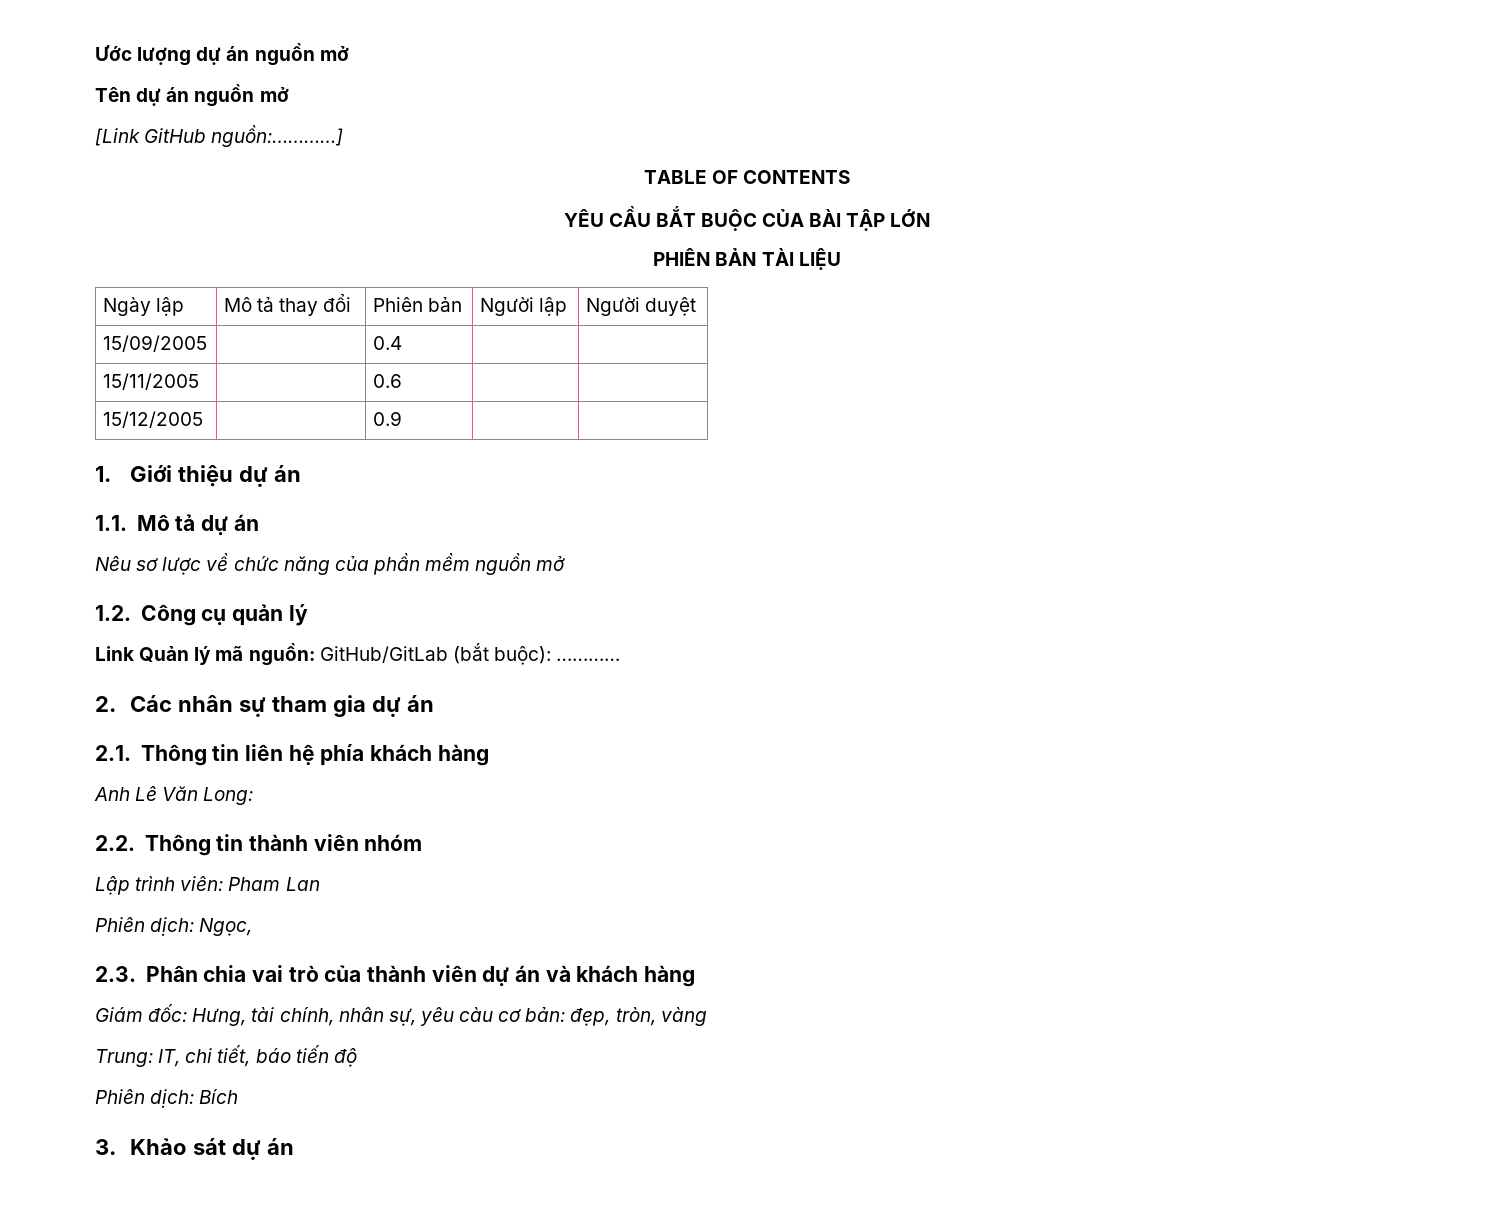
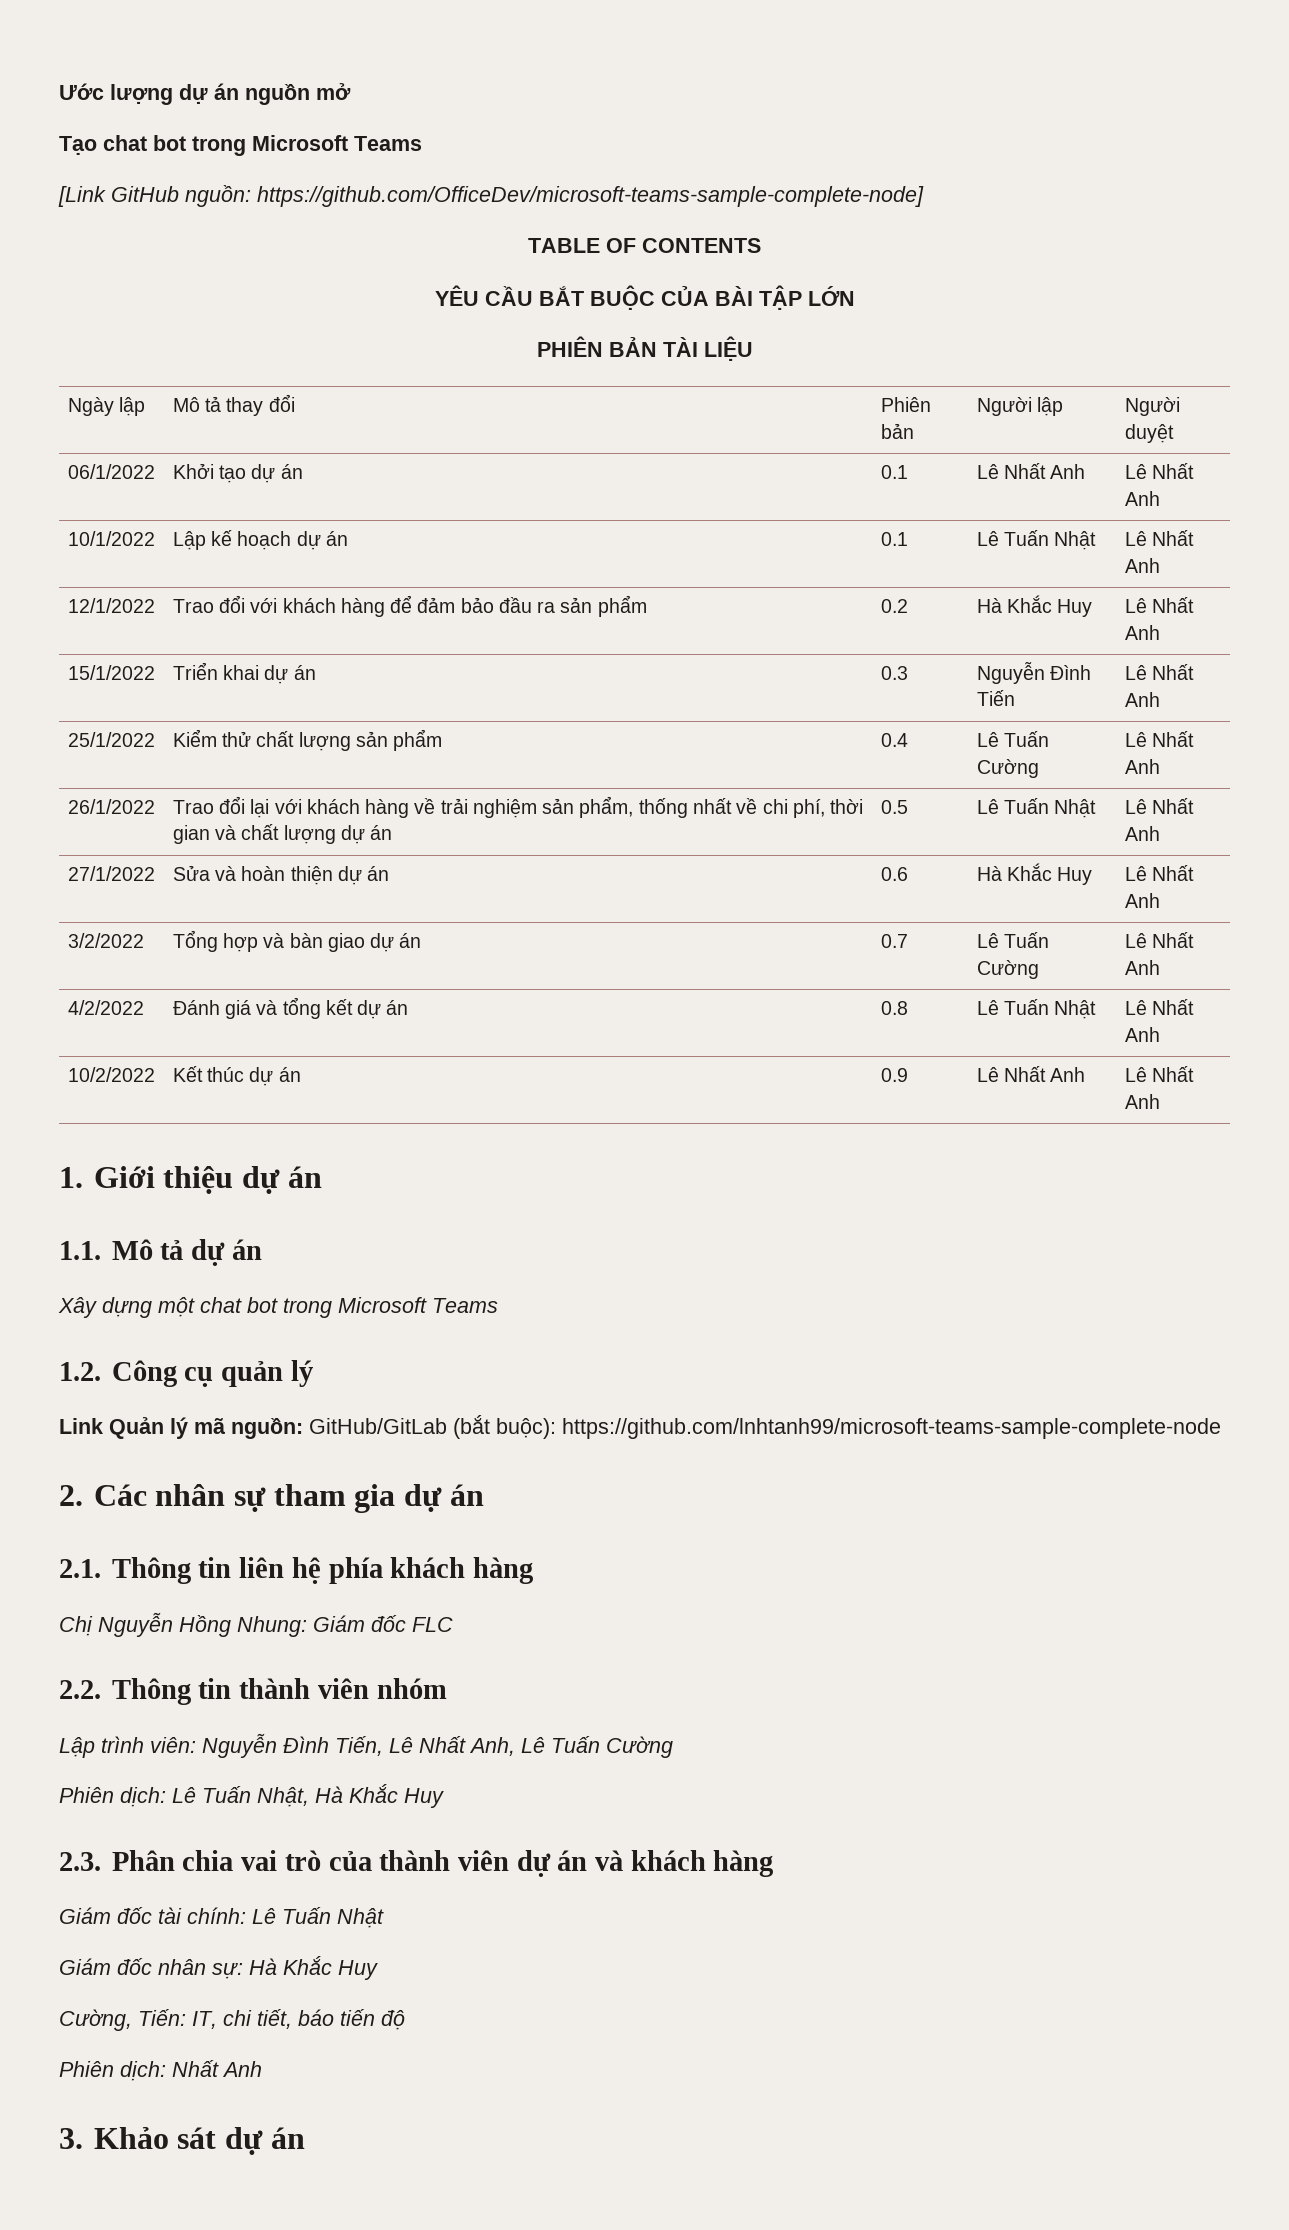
- Tên dự án nguồn mở
+ Tạo chat bot trong Microsoft Teams
- [Link GitHub nguồn:…………]
+ [Link GitHub nguồn: https://github.com/OfficeDev/microsoft-teams-sample-complete-node]
- 15/09/2005 | | 0.4 | |
- 15/11/2005 | | 0.6 | |
- 15/12/2005 | | 0.9 | |
+ 06/1/2022 | Khởi tạo dự án | 0.1 | Lê Nhất Anh | Lê Nhất Anh
+ 10/1/2022 | Lập kế hoạch dự án | 0.1 | Lê Tuấn Nhật | Lê Nhất Anh
+ 12/1/2022 | Trao đổi với khách hàng để đảm bảo đầu ra sản phẩm | 0.2 | Hà Khắc Huy | Lê Nhất Anh
+ 15/1/2022 | Triển khai dự án | 0.3 | Nguyễn Đình Tiến | Lê Nhất Anh
+ 25/1/2022 | Kiểm thử chất lượng sản phẩm | 0.4 | Lê Tuấn Cường | Lê Nhất Anh
+ 26/1/2022 | Trao đổi lại với khách hàng về trải nghiệm sản phẩm, thống nhất về chi phí, thời gian và chất lượng dự án | 0.5 | Lê Tuấn Nhật | Lê Nhất Anh
+ 27/1/2022 | Sửa và hoàn thiện dự án | 0.6 | Hà Khắc Huy | Lê Nhất Anh
+ 3/2/2022 | Tổng hợp và bàn giao dự án | 0.7 | Lê Tuấn Cường | Lê Nhất Anh
+ 4/2/2022 | Đánh giá và tổng kết dự án | 0.8 | Lê Tuấn Nhật | Lê Nhất Anh
+ 10/2/2022 | Kết thúc dự án | 0.9 | Lê Nhất Anh | Lê Nhất Anh
- Nêu sơ lược về chức năng của phần mềm nguồn mở
+ Xây dựng một chat bot trong Microsoft Teams
- Link Quản lý mã nguồn: GitHub/GitLab (bắt buộc): …………
+ Link Quản lý mã nguồn: GitHub/GitLab (bắt buộc): https://github.com/lnhtanh99/microsoft-teams-sample-complete-node
- Anh Lê Văn Long:
+ Chị Nguyễn Hồng Nhung: Giám đốc FLC
- Lập trình viên: Pham Lan
- Phiên dịch: Ngọc,
+ Lập trình viên: Nguyễn Đình Tiến, Lê Nhất Anh, Lê Tuấn Cường
+ Phiên dịch: Lê Tuấn Nhật, Hà Khắc Huy
- Giám đốc: Hưng, tài chính, nhân sự, yêu càu cơ bản: đẹp, tròn, vàng
- Trung: IT, chi tiết, báo tiến độ
+ Giám đốc tài chính: Lê Tuấn Nhật
+ Giám đốc nhân sự: Hà Khắc Huy
+ Cường, Tiến: IT, chi tiết, báo tiến độ
- Phiên dịch: Bích
+ Phiên dịch: Nhất Anh

